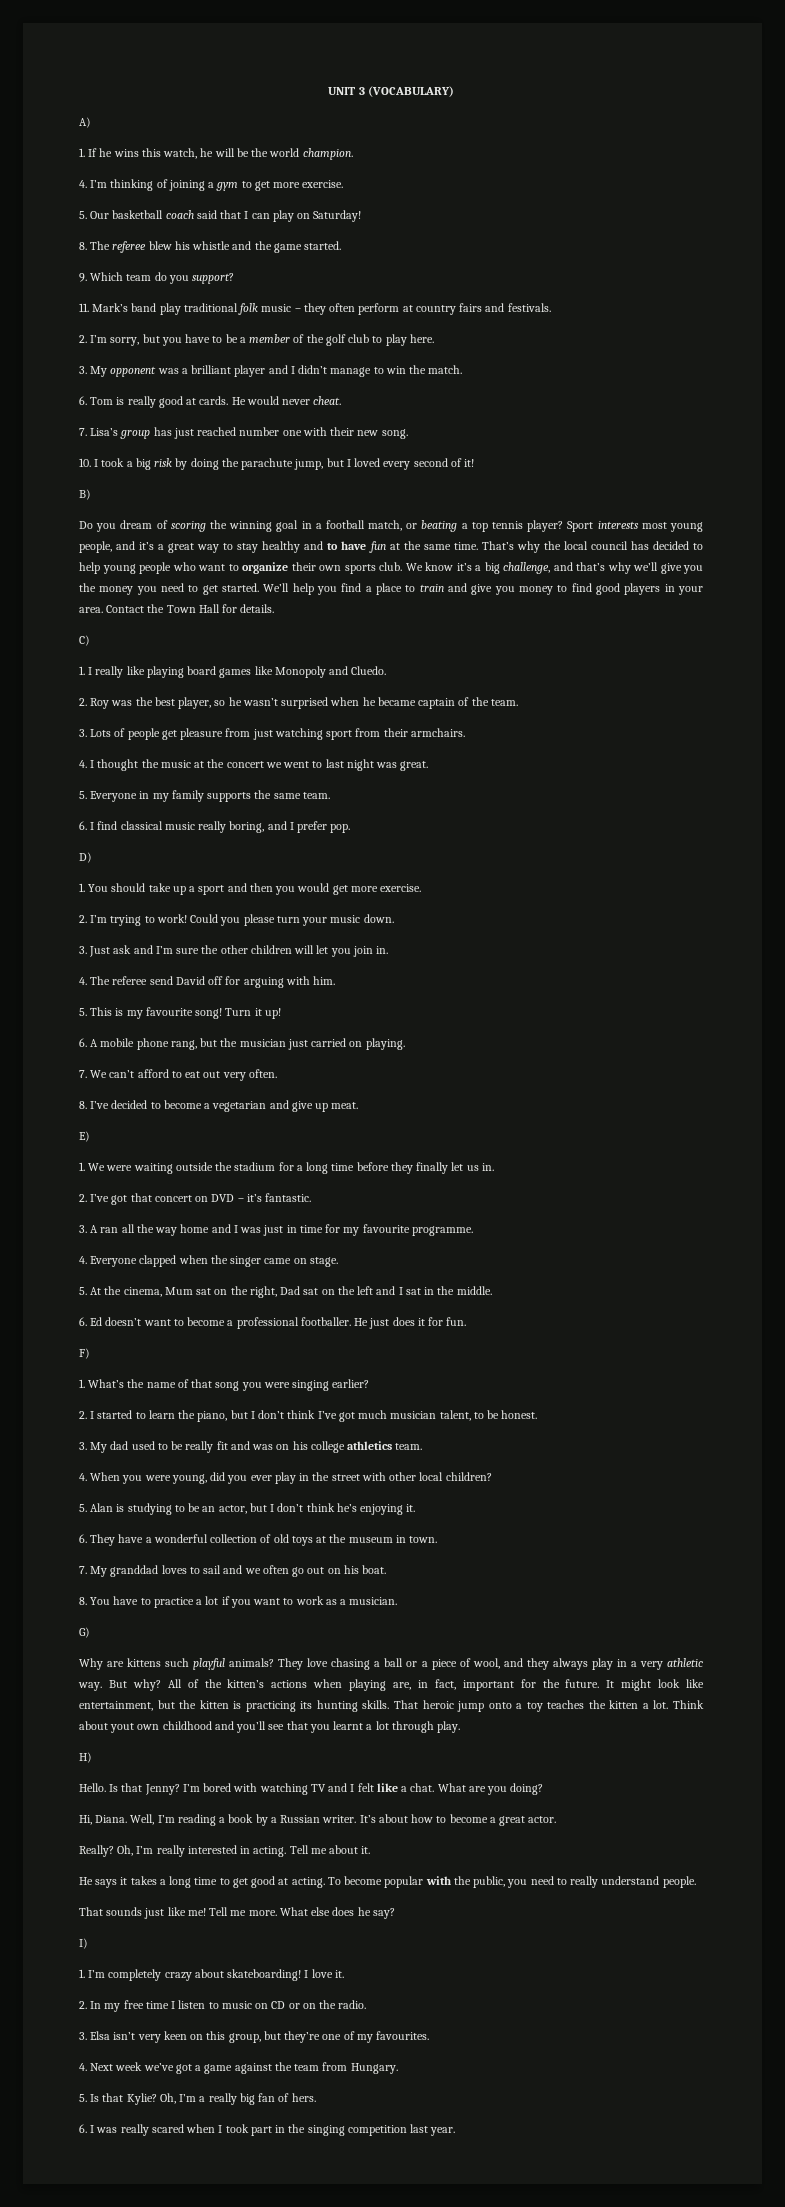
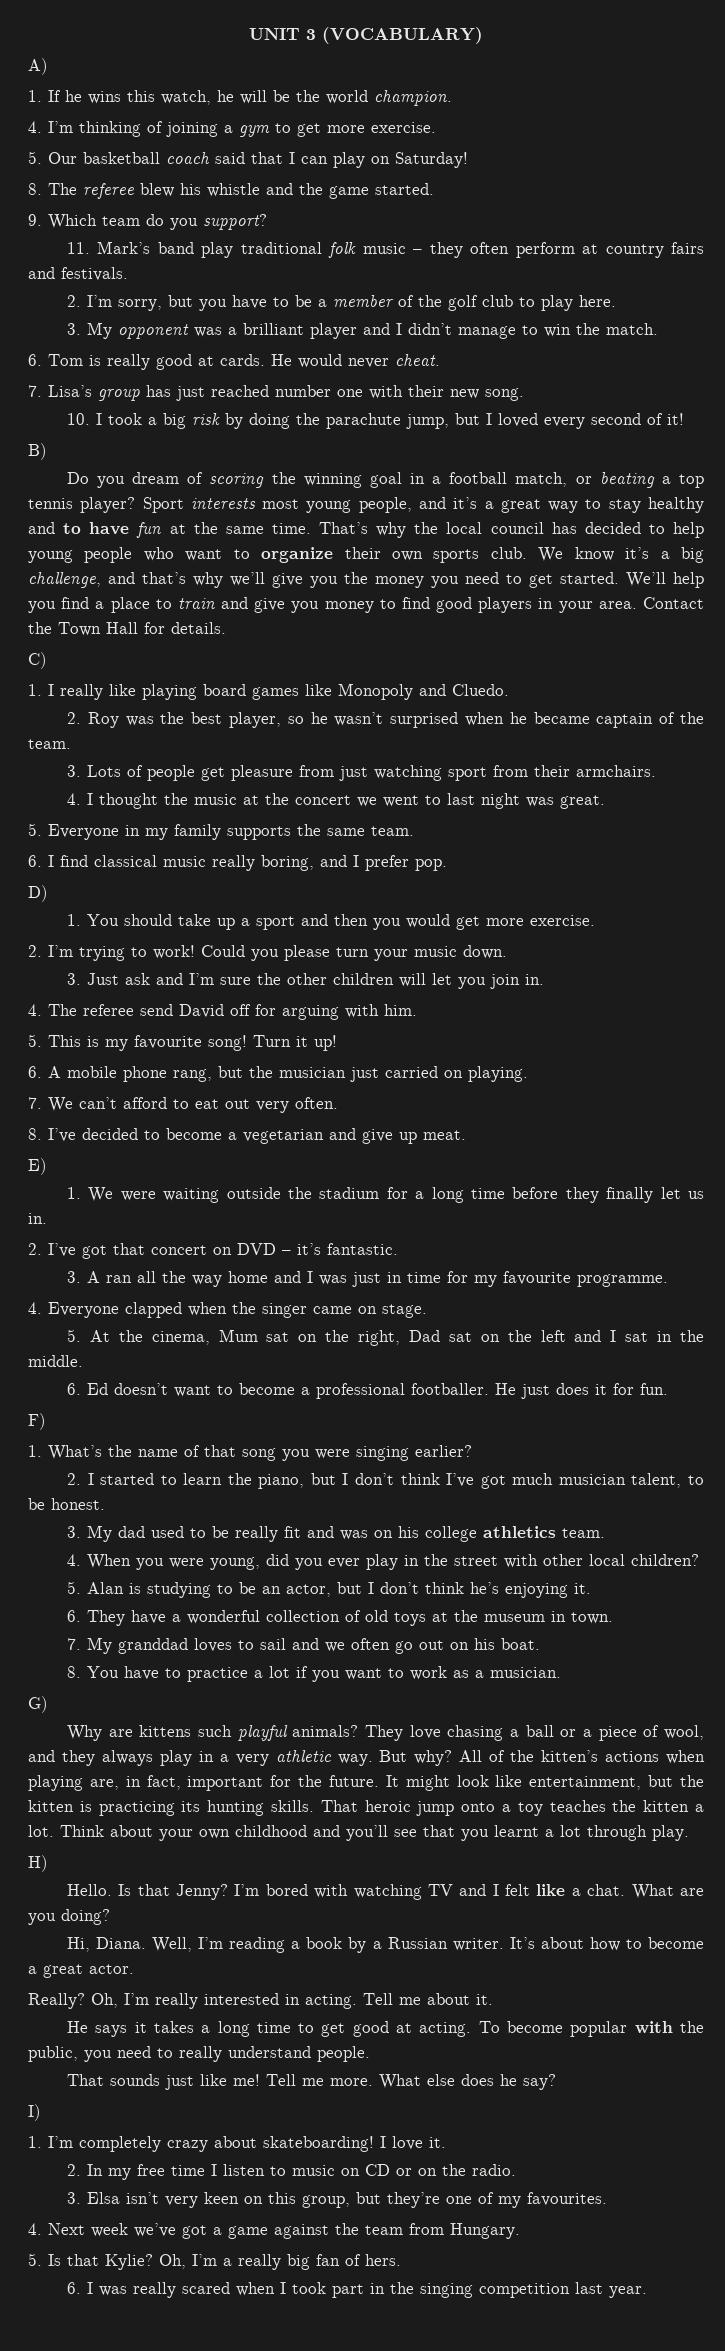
- Think about yout own childhood and you’ll see that you learnt a lot through play.
+ Think about your own childhood and you’ll see that you learnt a lot through play.

